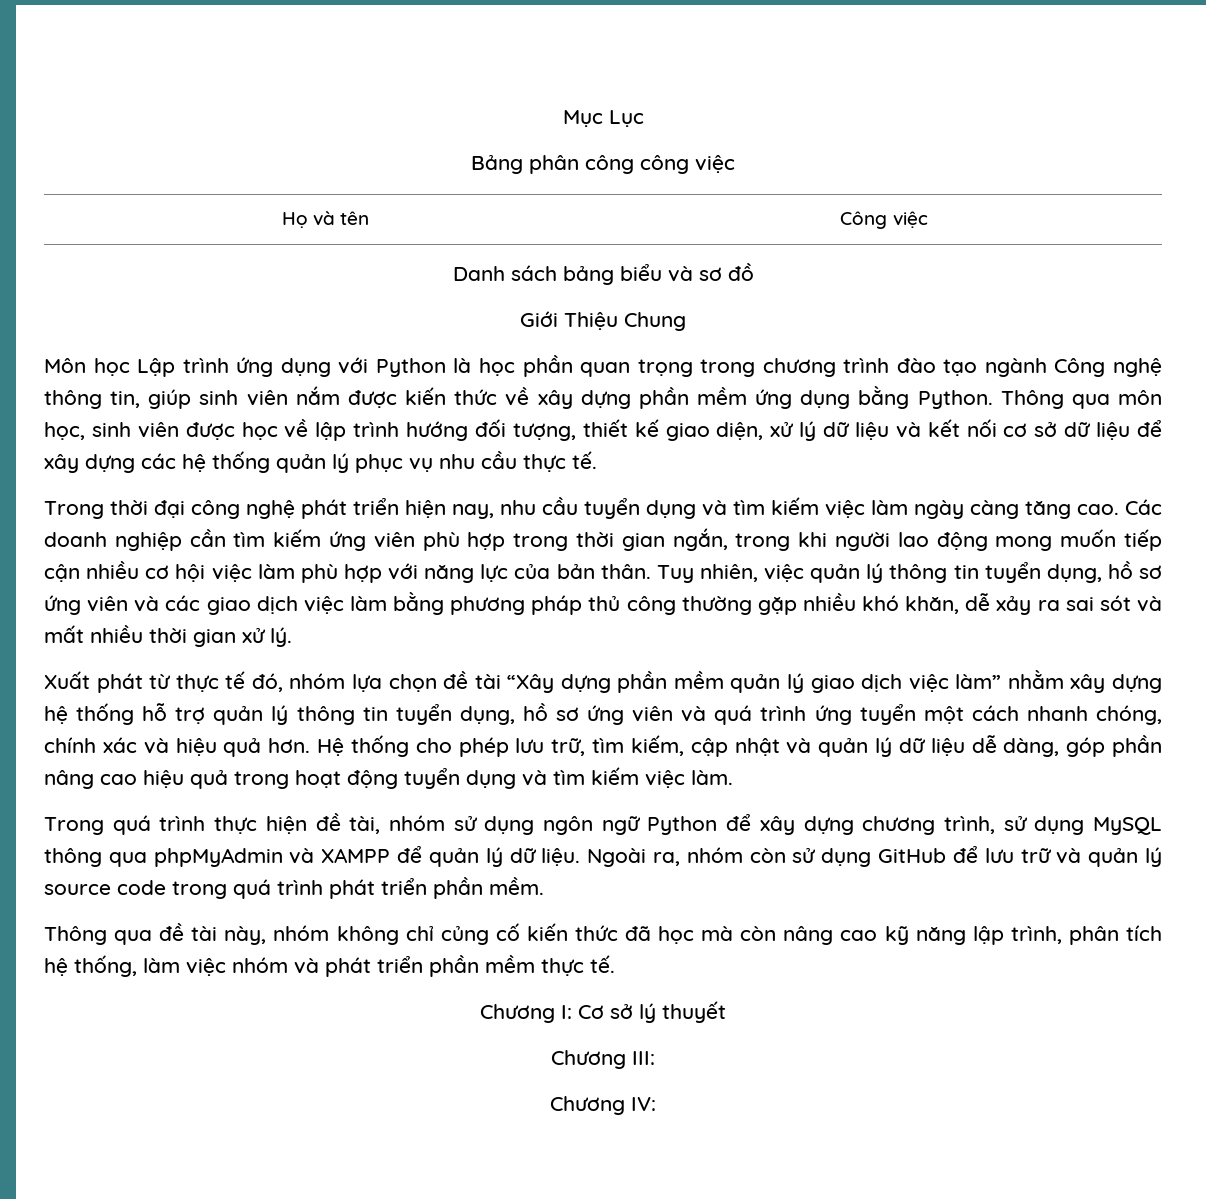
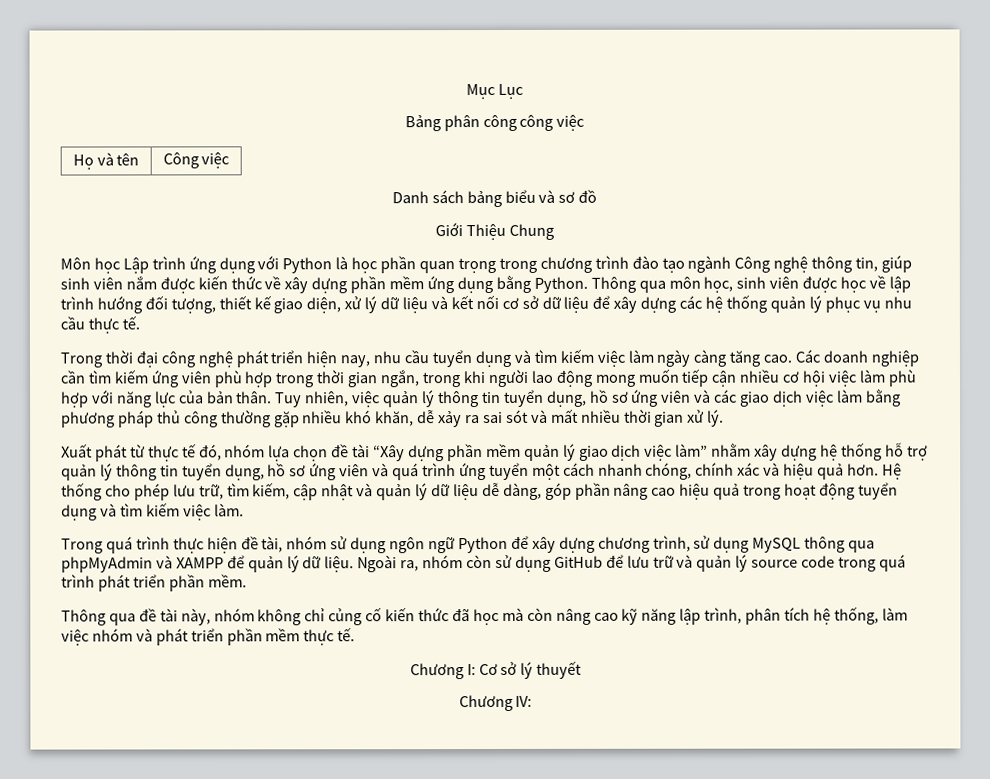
- Chương III:

